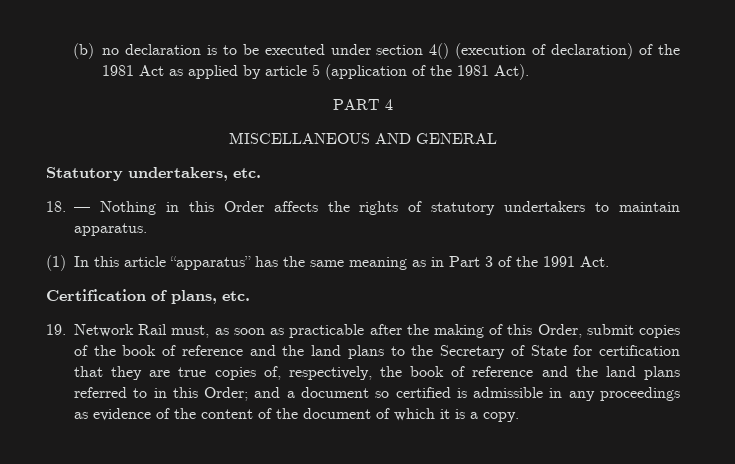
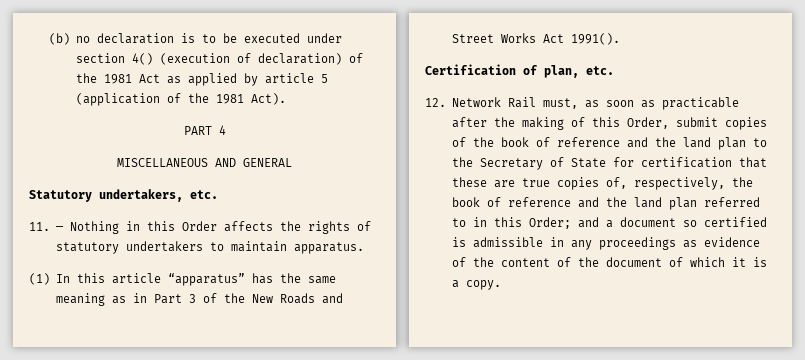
- 18. — Nothing in this Order affects the rights of statutory undertakers to maintain apparatus.
+ 11. — Nothing in this Order affects the rights of statutory undertakers to maintain apparatus.
- (1) In this article “apparatus” has the same meaning as in Part 3 of the 1991 Act.
+ (1) In this article “apparatus” has the same meaning as in Part 3 of the New Roads and Street Works Act 1991().
- Certification of plans, etc.
- 19. Network Rail must, as soon as practicable after the making of this Order, submit copies of the book of reference and the land plans to the Secretary of State for certification that they are true copies of, respectively, the book of reference and the land plans referred to in this Order;
+ Certification of plan, etc.
+ 12. Network Rail must, as soon as practicable after the making of this Order, submit copies of the book of reference and the land plan to the Secretary of State for certification that these are true copies of, respectively, the book of reference and the land plan referred to in this Order;

